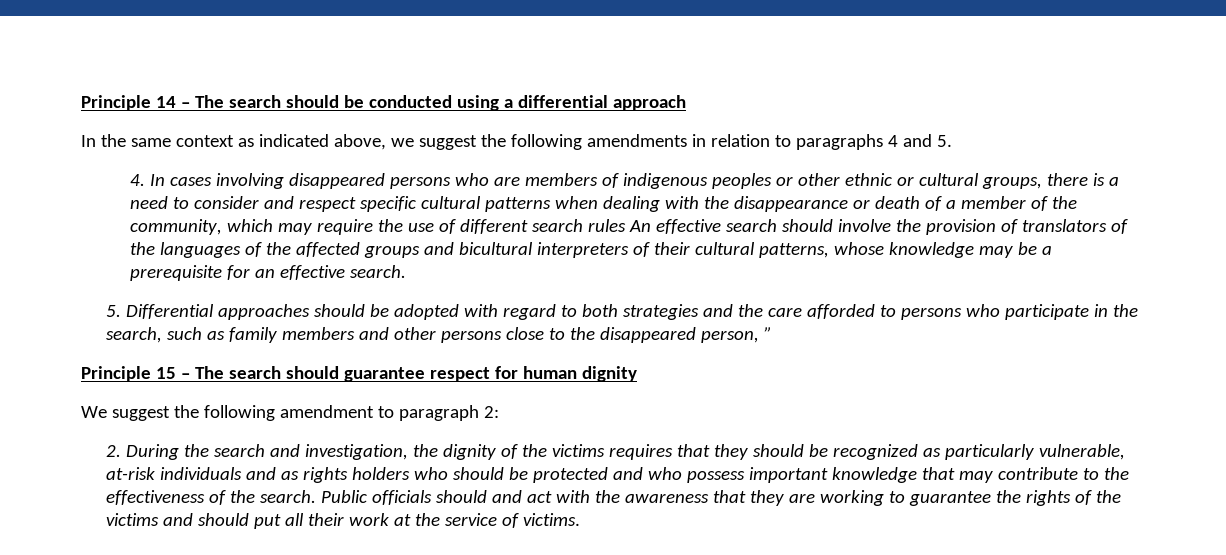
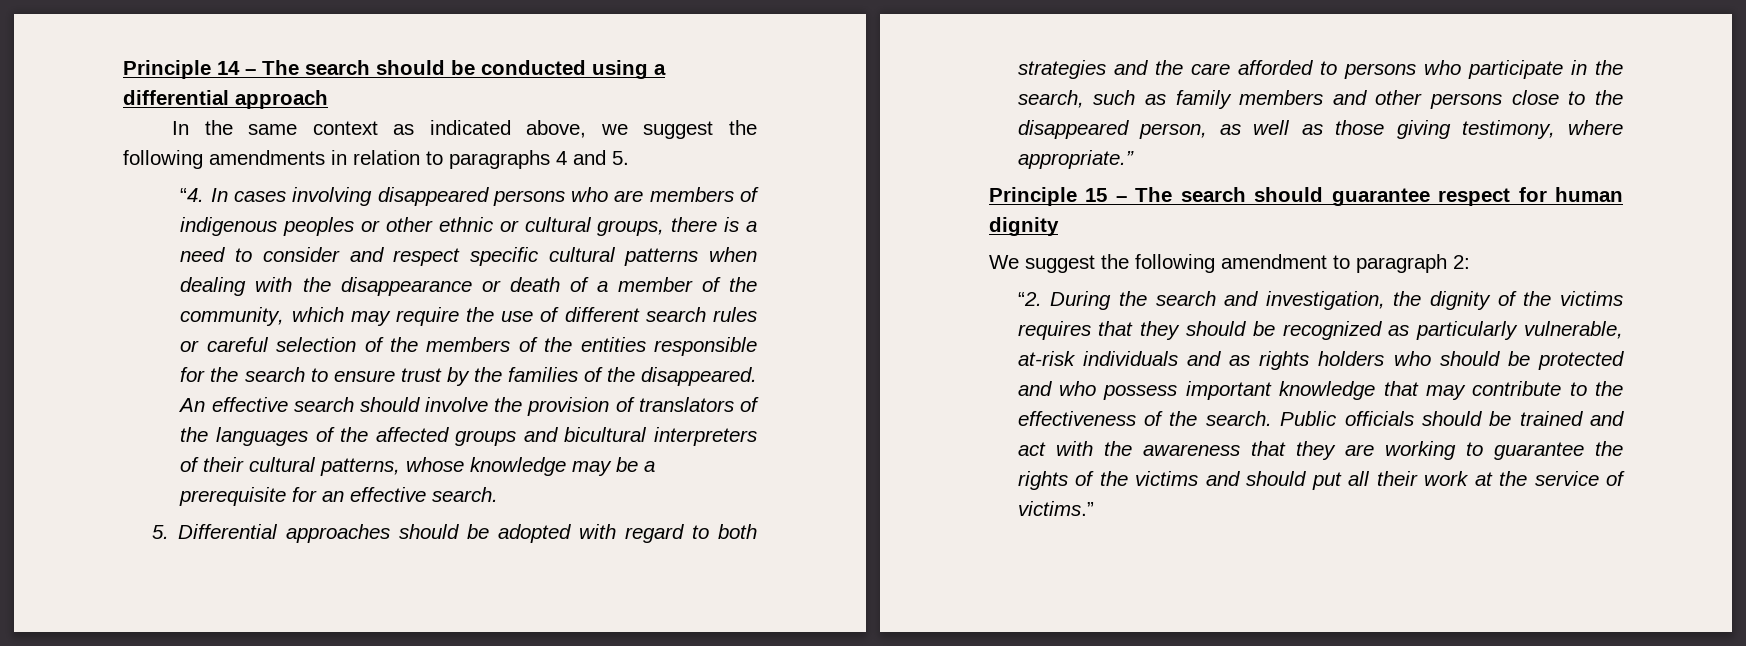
- 4. In cases involving disappeared persons who are members of indigenous peoples or other ethnic or cultural groups, there is a need to consider and respect specific cultural patterns when dealing with the disappearance or death of a member of the community, which may require the use of different search rules An effective search should involve the provision of translators of the languages of the affected groups and bicultural interpreters of their cultural patterns, whose knowledge may be a prerequisite for an effective search.
+ “4. In cases involving disappeared persons who are members of indigenous peoples or other ethnic or cultural groups, there is a need to consider and respect specific cultural patterns when dealing with the disappearance or death of a member of the community, which may require the use of different search rules or careful selection of the members of the entities responsible for the search to ensure trust by the families of the disappeared. An effective search should involve the provision of translators of the languages of the affected groups and bicultural interpreters of their cultural patterns, whose knowledge may be a prerequisite for an effective search.
- 5. Differential approaches should be adopted with regard to both strategies and the care afforded to persons who participate in the search, such as family members and other persons close to the disappeared person, ”
+ 5. Differential approaches should be adopted with regard to both strategies and the care afforded to persons who participate in the search, such as family members and other persons close to the disappeared person, as well as those giving testimony, where appropriate.”
- 2. During the search and investigation, the dignity of the victims requires that they should be recognized as particularly vulnerable, at-risk individuals and as rights holders who should be protected and who possess important knowledge that may contribute to the effectiveness of the search.
+ “2. During the search and investigation, the dignity of the victims requires that they should be recognized as particularly vulnerable, at-risk individuals and as rights holders who should be protected and who possess important knowledge that may contribute to the effectiveness of the search.
- Public officials should and act with the awareness that they are working to guarantee the rights of the victims and should put all their work at the service of victims.
+ Public officials should be trained and act with the awareness that they are working to guarantee the rights of the victims and should put all their work at the service of victims.”

